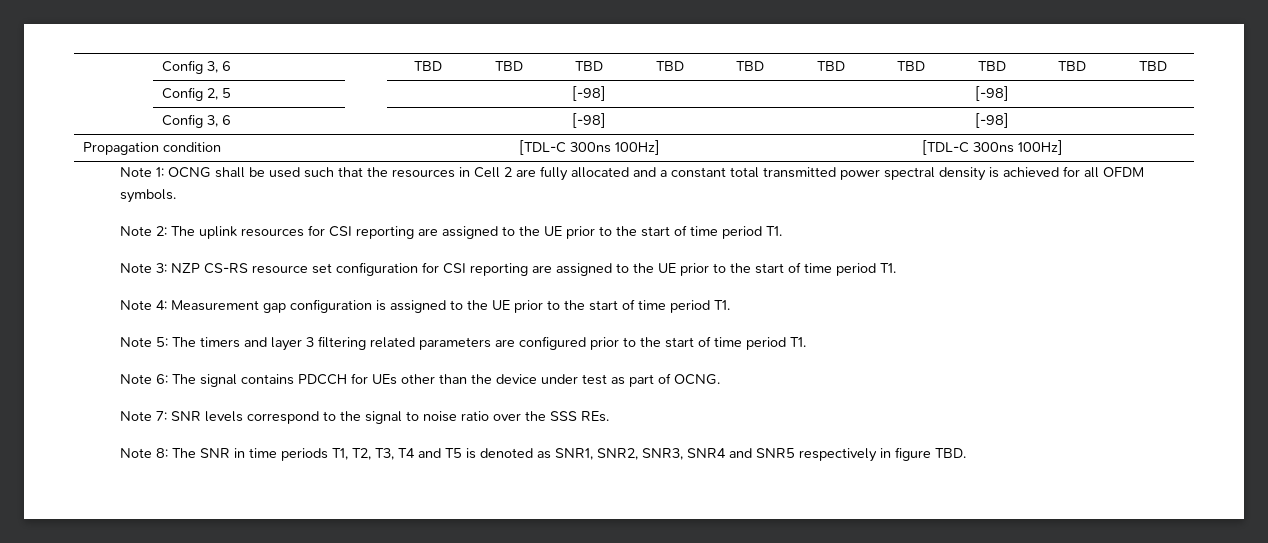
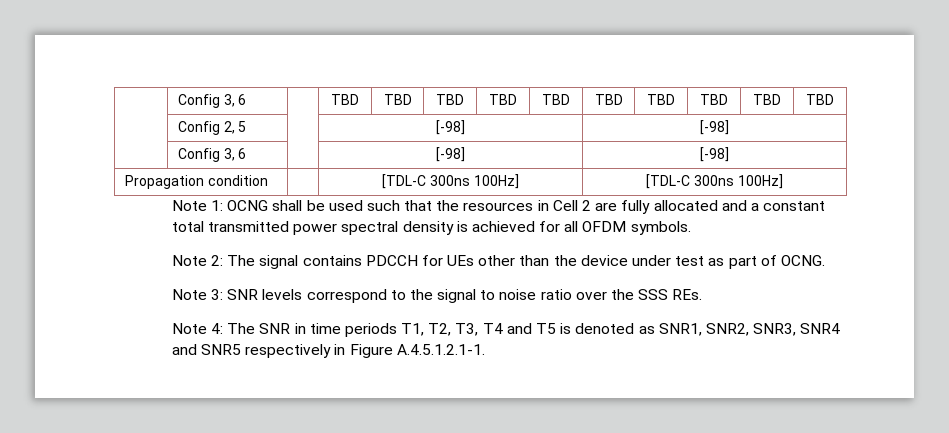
- Note 2: The uplink resources for CSI reporting are assigned to the UE prior to the start of time period T1.
- Note 3: NZP CS-RS resource set configuration for CSI reporting are assigned to the UE prior to the start of time period T1.
- Note 4: Measurement gap configuration is assigned to the UE prior to the start of time period T1.
- Note 5: The timers and layer 3 filtering related parameters are configured prior to the start of time period T1.
- Note 6: The signal contains PDCCH for UEs other than the device under test as part of OCNG.
+ Note 2: The signal contains PDCCH for UEs other than the device under test as part of OCNG.
- Note 7: SNR levels correspond to the signal to noise ratio over the SSS REs.
+ Note 3: SNR levels correspond to the signal to noise ratio over the SSS REs.
- Note 8: The SNR in time periods T1, T2, T3, T4 and T5 is denoted as SNR1, SNR2, SNR3, SNR4 and SNR5 respectively in figure TBD.
+ Note 4: The SNR in time periods T1, T2, T3, T4 and T5 is denoted as SNR1, SNR2, SNR3, SNR4 and SNR5 respectively in Figure A.4.5.1.2.1-1.

